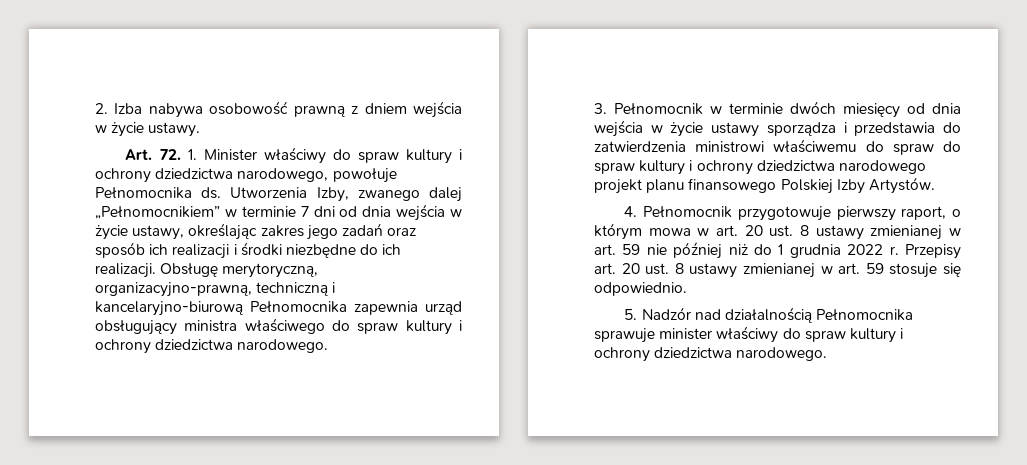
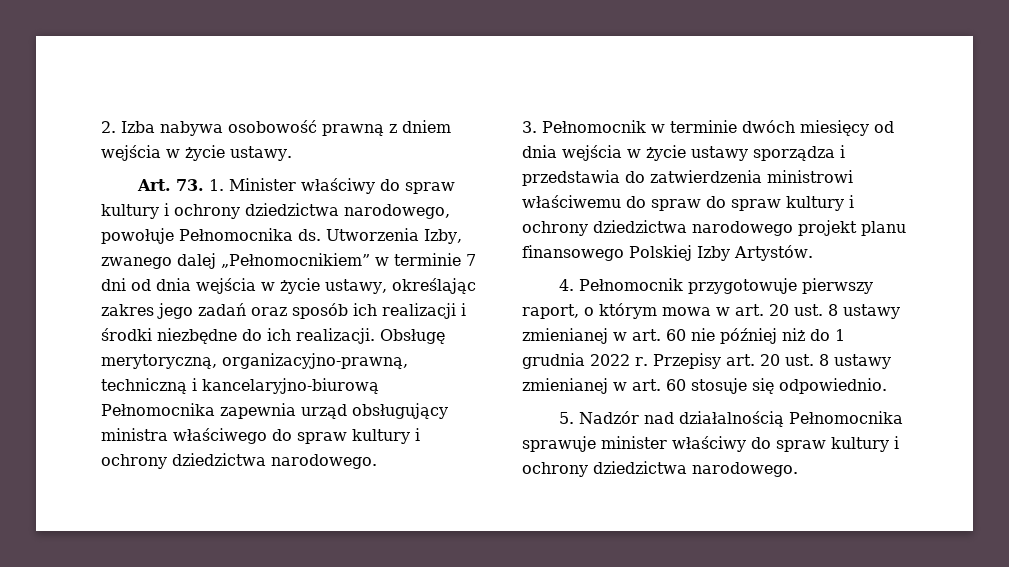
- Art. 72. 1. Minister właściwy do spraw kultury i ochrony dziedzictwa narodowego, powołuje Pełnomocnika ds.
+ Art. 73. 1. Minister właściwy do spraw kultury i ochrony dziedzictwa narodowego, powołuje Pełnomocnika ds.
- 4. Pełnomocnik przygotowuje pierwszy raport, o którym mowa w art. 20 ust. 8 ustawy zmienianej w art. 59 nie później niż do 1 grudnia 2022 r.
+ 4. Pełnomocnik przygotowuje pierwszy raport, o którym mowa w art. 20 ust. 8 ustawy zmienianej w art. 60 nie później niż do 1 grudnia 2022 r.
- Przepisy art. 20 ust. 8 ustawy zmienianej w art. 59 stosuje się odpowiednio.
+ Przepisy art. 20 ust. 8 ustawy zmienianej w art. 60 stosuje się odpowiednio.

